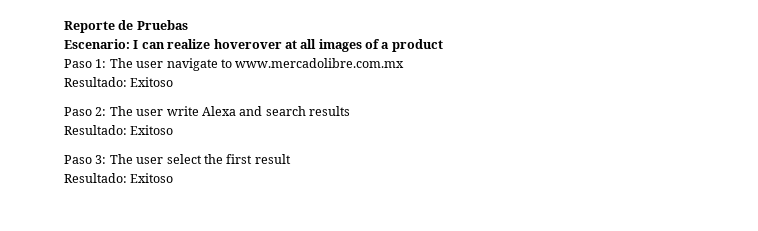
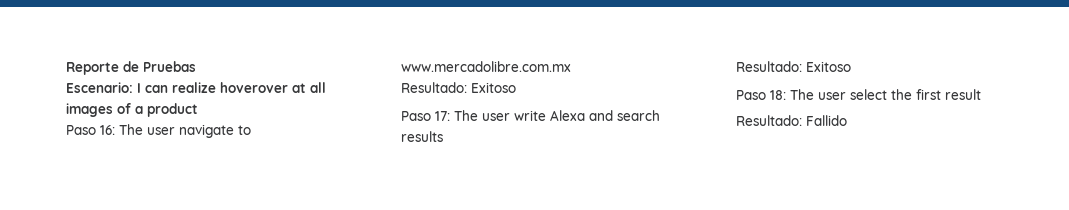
- Paso 1: The user navigate to www.mercadolibre.com.mx
+ Paso 16: The user navigate to www.mercadolibre.com.mx
- Paso 2: The user write Alexa and search results
+ Paso 17: The user write Alexa and search results
- Paso 3: The user select the first result
- Resultado: Exitoso
+ Paso 18: The user select the first result
+ Resultado: Fallido

